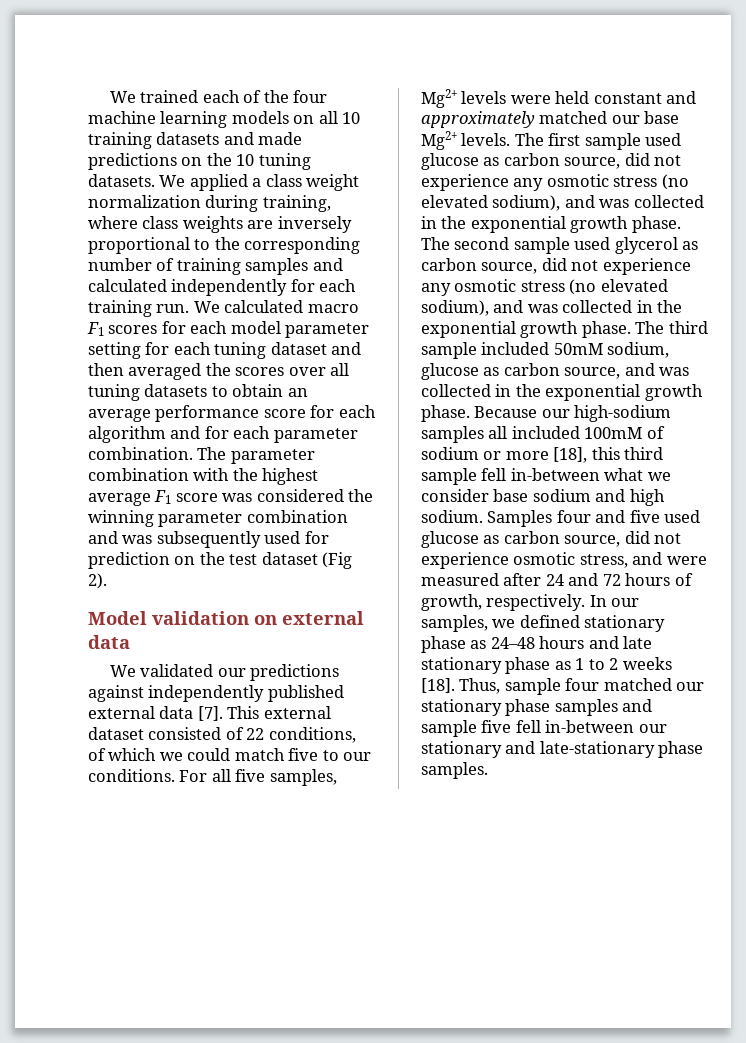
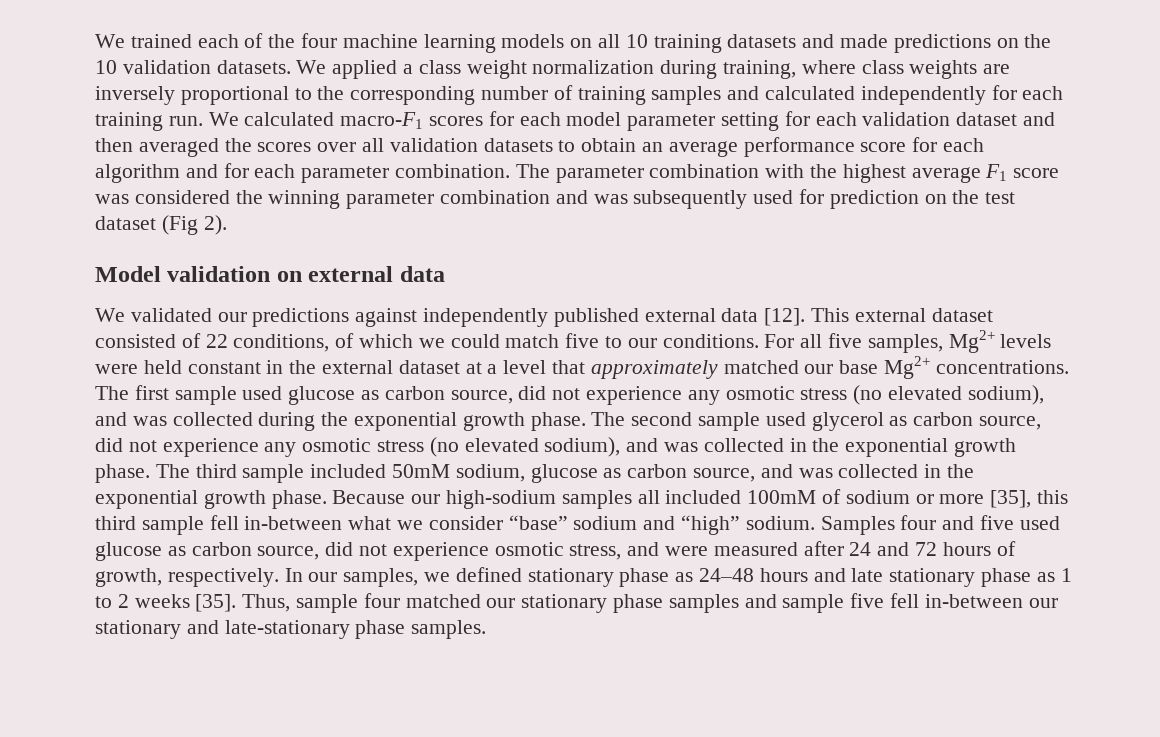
- We trained each of the four machine learning models on all 10 training datasets and made predictions on the 10 tuning datasets.
+ We trained each of the four machine learning models on all 10 training datasets and made predictions on the 10 validation datasets.
- We calculated macro F1 scores for each model parameter setting for each tuning dataset and then averaged the scores over all tuning datasets to obtain an average performance score for each algorithm and for each parameter combination.
+ We calculated macro-F1 scores for each model parameter setting for each validation dataset and then averaged the scores over all validation datasets to obtain an average performance score for each algorithm and for each parameter combination.
- We validated our predictions against independently published external data [7].
+ We validated our predictions against independently published external data [12].
- For all five samples, Mg2+ levels were held constant and approximately matched our base Mg2+ levels.
+ For all five samples, Mg2+ levels were held constant in the external dataset at a level that approximately matched our base Mg2+ concentrations.
- The first sample used glucose as carbon source, did not experience any osmotic stress (no elevated sodium), and was collected in the exponential growth phase.
+ The first sample used glucose as carbon source, did not experience any osmotic stress (no elevated sodium), and was collected during the exponential growth phase.
- Because our high-sodium samples all included 100mM of sodium or more [18], this third sample fell in-between what we consider base sodium and high sodium.
+ Because our high-sodium samples all included 100mM of sodium or more [35], this third sample fell in-between what we consider “base” sodium and “high” sodium.
- In our samples, we defined stationary phase as 24–48 hours and late stationary phase as 1 to 2 weeks [18].
+ In our samples, we defined stationary phase as 24–48 hours and late stationary phase as 1 to 2 weeks [35].

